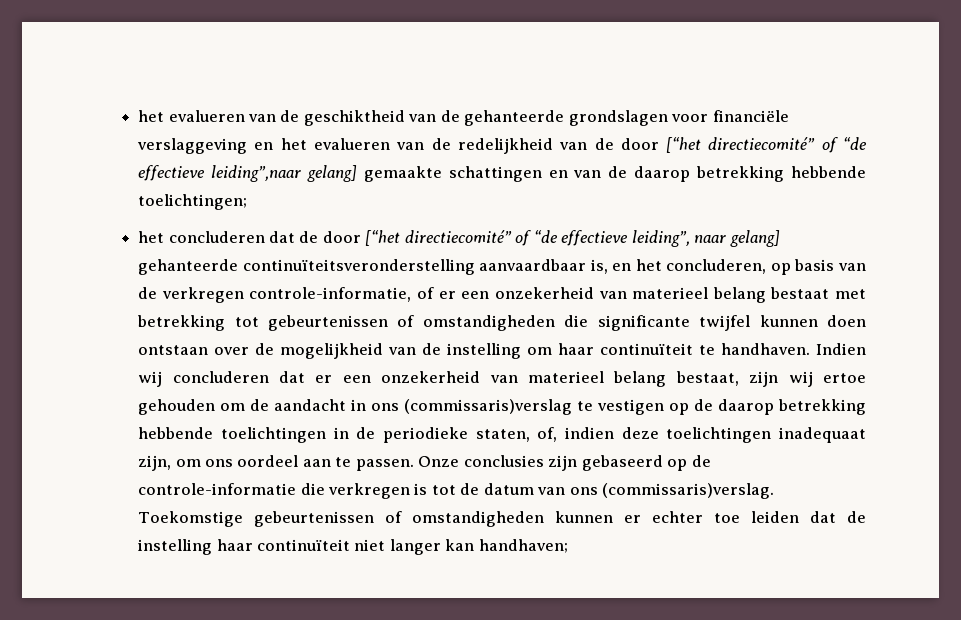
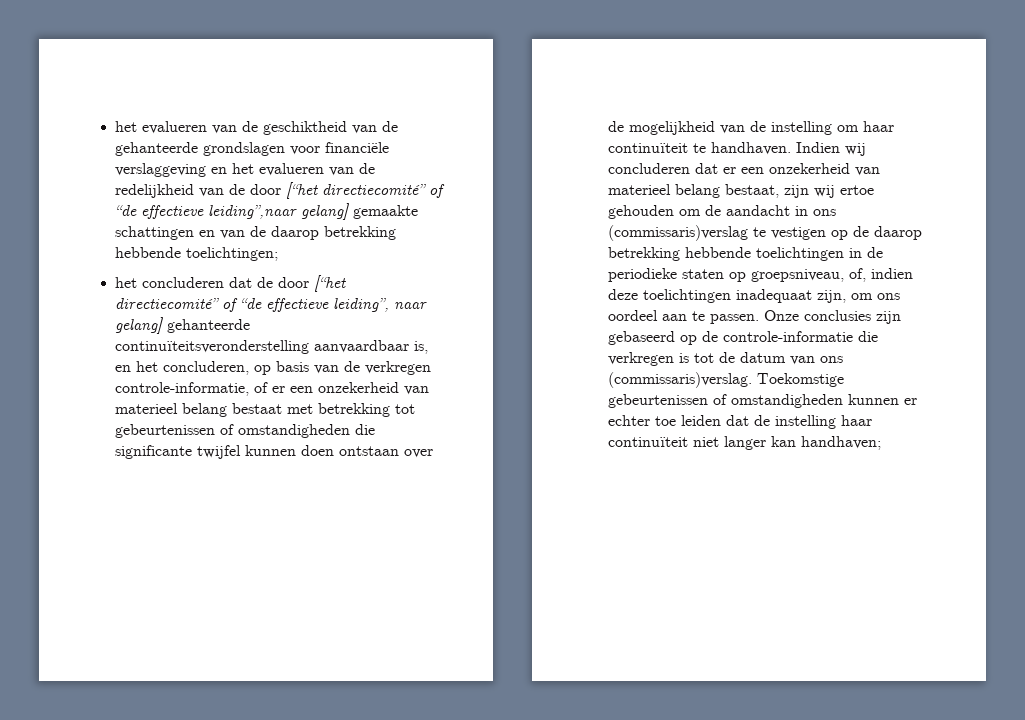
- Indien wij concluderen dat er een onzekerheid van materieel belang bestaat, zijn wij ertoe gehouden om de aandacht in ons (commissaris)verslag te vestigen op de daarop betrekking hebbende toelichtingen in de periodieke staten, of, indien deze toelichtingen inadequaat zijn, om ons oordeel aan te passen.
+ Indien wij concluderen dat er een onzekerheid van materieel belang bestaat, zijn wij ertoe gehouden om de aandacht in ons (commissaris)verslag te vestigen op de daarop betrekking hebbende toelichtingen in de periodieke staten op groepsniveau, of, indien deze toelichtingen inadequaat zijn, om ons oordeel aan te passen.

